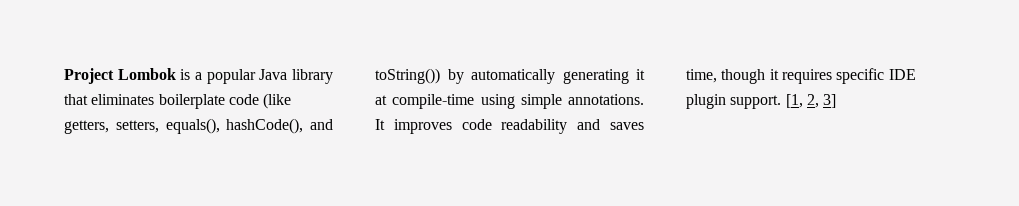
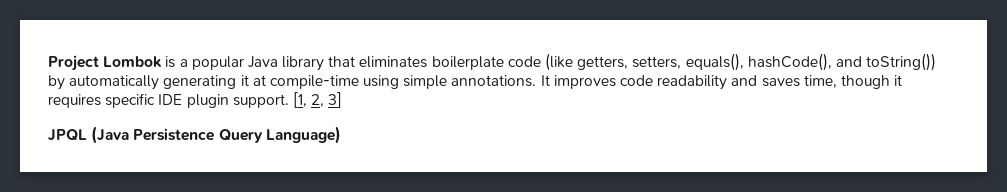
+ JPQL (Java Persistence Query Language)

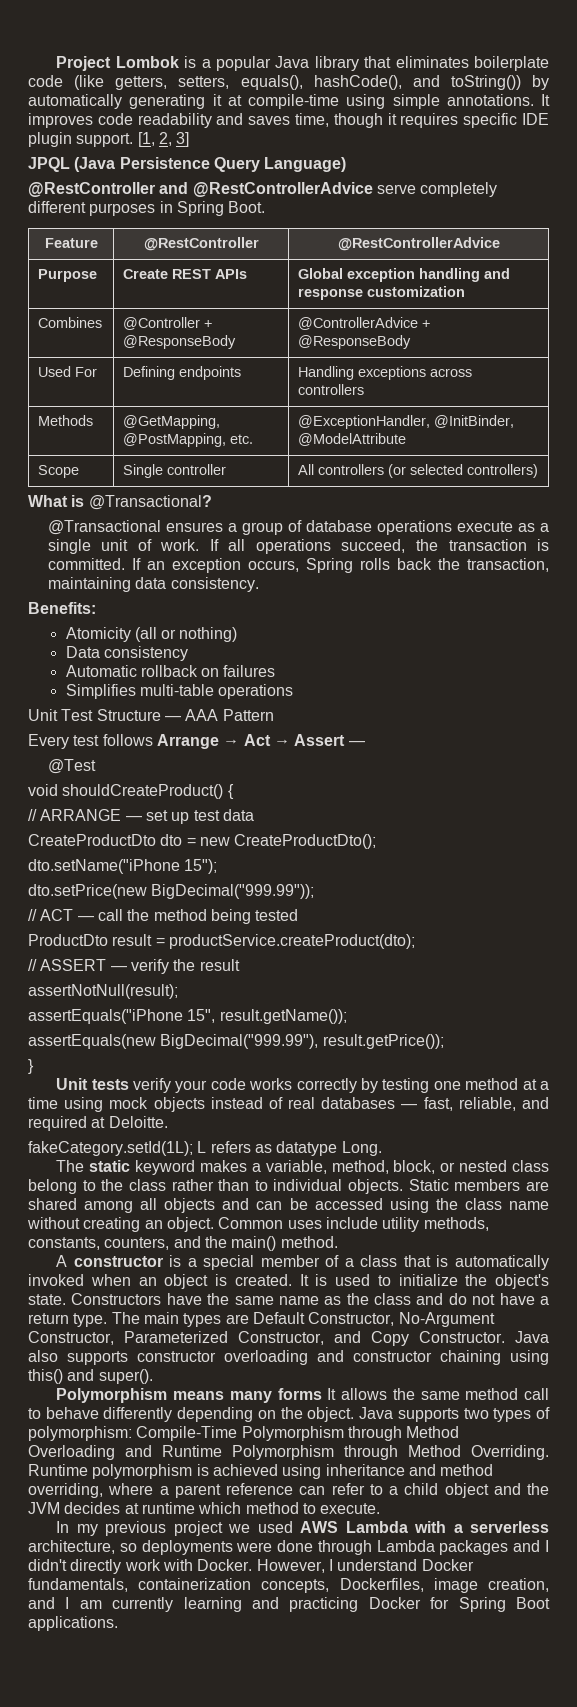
+ @RestController and @RestControllerAdvice serve completely different purposes in Spring Boot.
+ Feature | @RestController | @RestControllerAdvice
+ Purpose | Create REST APIs | Global exception handling and response customization
+ Combines | @Controller + @ResponseBody | @ControllerAdvice + @ResponseBody
+ Used For | Defining endpoints | Handling exceptions across controllers
+ Methods | @GetMapping, @PostMapping, etc. | @ExceptionHandler, @InitBinder, @ModelAttribute
+ Scope | Single controller | All controllers (or selected controllers)
+ What is @Transactional?
+ @Transactional ensures a group of database operations execute as a single unit of work. If all operations succeed, the transaction is committed. If an exception occurs, Spring rolls back the transaction, maintaining data consistency.
+ Benefits:
+ Atomicity (all or nothing)
+ Data consistency
+ Automatic rollback on failures
+ Simplifies multi-table operations
+ Unit Test Structure — AAA Pattern
+ Every test follows Arrange → Act → Assert —
+ @Test
+ void shouldCreateProduct() {
+ // ARRANGE — set up test data
+ CreateProductDto dto = new CreateProductDto();
+ dto.setName("iPhone 15");
+ dto.setPrice(new BigDecimal("999.99"));
+ // ACT — call the method being tested
+ ProductDto result = productService.createProduct(dto);
+ // ASSERT — verify the result
+ assertNotNull(result);
+ assertEquals("iPhone 15", result.getName());
+ assertEquals(new BigDecimal("999.99"), result.getPrice());
+ }
+ Unit tests verify your code works correctly by testing one method at a time using mock objects instead of real databases — fast, reliable, and required at Deloitte.
+ fakeCategory.setId(1L); L refers as datatype Long.
+ The static keyword makes a variable, method, block, or nested class belong to the class rather than to individual objects. Static members are shared among all objects and can be accessed using the class name without creating an object. Common uses include utility methods, constants, counters, and the main() method.
+ A constructor is a special member of a class that is automatically invoked when an object is created. It is used to initialize the object's state. Constructors have the same name as the class and do not have a return type. The main types are Default Constructor, No-Argument Constructor, Parameterized Constructor, and Copy Constructor. Java also supports constructor overloading and constructor chaining using this() and super().
+ Polymorphism means many forms It allows the same method call to behave differently depending on the object. Java supports two types of polymorphism: Compile-Time Polymorphism through Method Overloading and Runtime Polymorphism through Method Overriding. Runtime polymorphism is achieved using inheritance and method overriding, where a parent reference can refer to a child object and the JVM decides at runtime which method to execute.
+ In my previous project we used AWS Lambda with a serverless architecture, so deployments were done through Lambda packages and I didn't directly work with Docker. However, I understand Docker fundamentals, containerization concepts, Dockerfiles, image creation, and I am currently learning and practicing Docker for Spring Boot applications.

